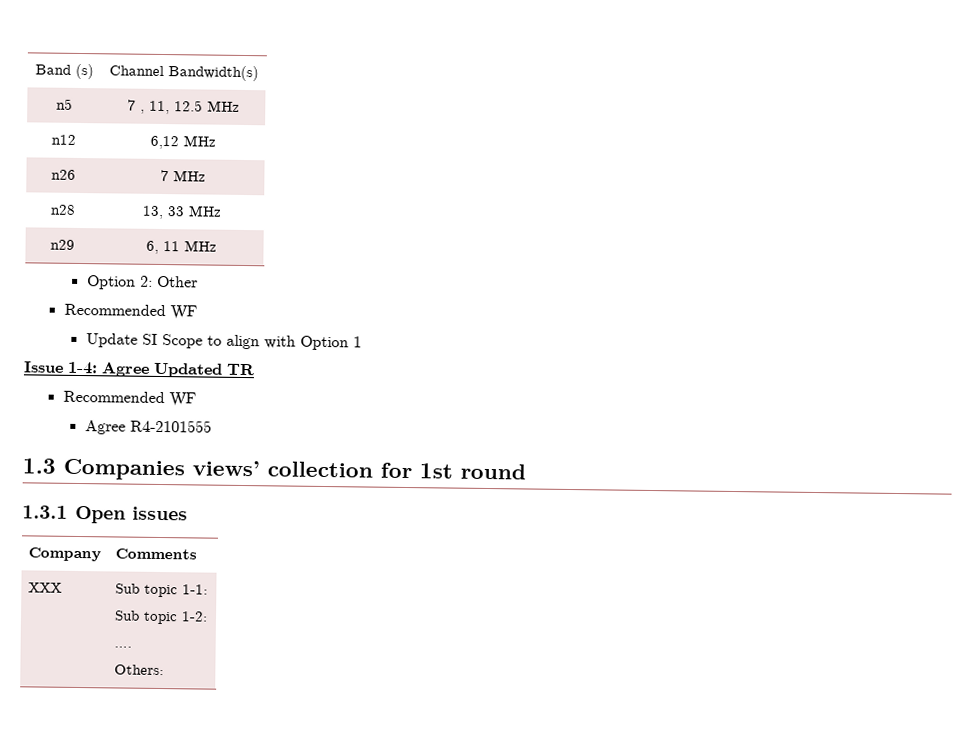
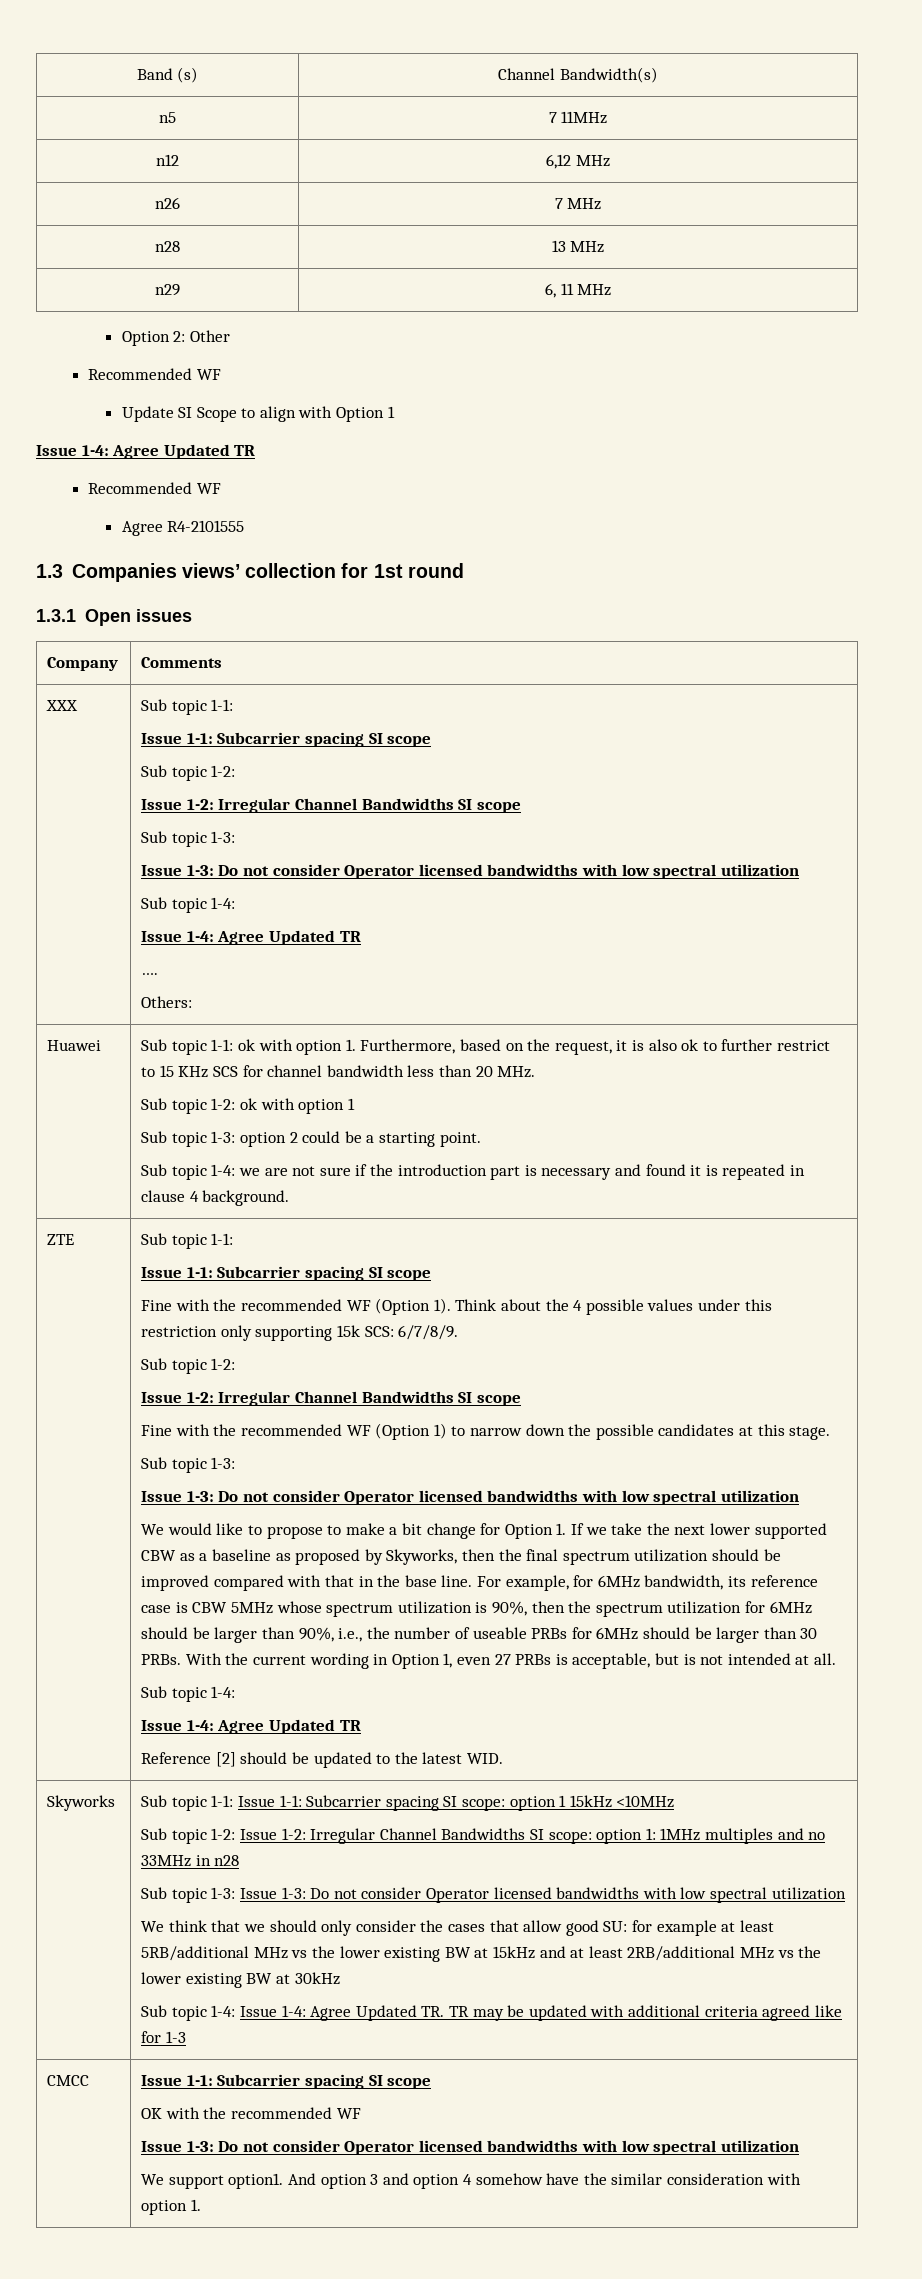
- n5 | 7 , 11, 12.5 MHz
+ n5 | 7 11MHz
- n28 | 13, 33 MHz
+ n28 | 13 MHz
  XXX | Sub topic 1-1:
+ Issue 1-1: Subcarrier spacing SI scope
  Sub topic 1-2:
+ Issue 1-2: Irregular Channel Bandwidths SI scope
+ Sub topic 1-3:
+ Issue 1-3: Do not consider Operator licensed bandwidths with low spectral utilization
+ Sub topic 1-4:
+ Issue 1-4: Agree Updated TR
  ….
  Others:
+ Huawei | Sub topic 1-1: ok with option 1. Furthermore, based on the request, it is also ok to further restrict to 15 KHz SCS for channel bandwidth less than 20 MHz.
+ Sub topic 1-2: ok with option 1
+ Sub topic 1-3: option 2 could be a starting point.
+ Sub topic 1-4: we are not sure if the introduction part is necessary and found it is repeated in clause 4 background.
+ ZTE | Sub topic 1-1:
+ Issue 1-1: Subcarrier spacing SI scope
+ Fine with the recommended WF (Option 1). Think about the 4 possible values under this restriction only supporting 15k SCS: 6/7/8/9.
+ Sub topic 1-2:
+ Issue 1-2: Irregular Channel Bandwidths SI scope
+ Fine with the recommended WF (Option 1) to narrow down the possible candidates at this stage.
+ Sub topic 1-3:
+ Issue 1-3: Do not consider Operator licensed bandwidths with low spectral utilization
+ We would like to propose to make a bit change for Option 1. If we take the next lower supported CBW as a baseline as proposed by Skyworks, then the final spectrum utilization should be improved compared with that in the base line. For example, for 6MHz bandwidth, its reference case is CBW 5MHz whose spectrum utilization is 90%, then the spectrum utilization for 6MHz should be larger than 90%, i.e., the number of useable PRBs for 6MHz should be larger than 30 PRBs. With the current wording in Option 1, even 27 PRBs is acceptable, but is not intended at all.
+ Sub topic 1-4:
+ Issue 1-4: Agree Updated TR
+ Reference [2] should be updated to the latest WID.
+ Skyworks | Sub topic 1-1: Issue 1-1: Subcarrier spacing SI scope: option 1 15kHz <10MHz
+ Sub topic 1-2: Issue 1-2: Irregular Channel Bandwidths SI scope: option 1: 1MHz multiples and no 33MHz in n28
+ Sub topic 1-3: Issue 1-3: Do not consider Operator licensed bandwidths with low spectral utilization
+ We think that we should only consider the cases that allow good SU: for example at least 5RB/additional MHz vs the lower existing BW at 15kHz and at least 2RB/additional MHz vs the lower existing BW at 30kHz
+ Sub topic 1-4: Issue 1-4: Agree Updated TR. TR may be updated with additional criteria agreed like for 1-3
+ CMCC | Issue 1-1: Subcarrier spacing SI scope
+ OK with the recommended WF
+ Issue 1-3: Do not consider Operator licensed bandwidths with low spectral utilization
+ We support option1. And option 3 and option 4 somehow have the similar consideration with option 1.

